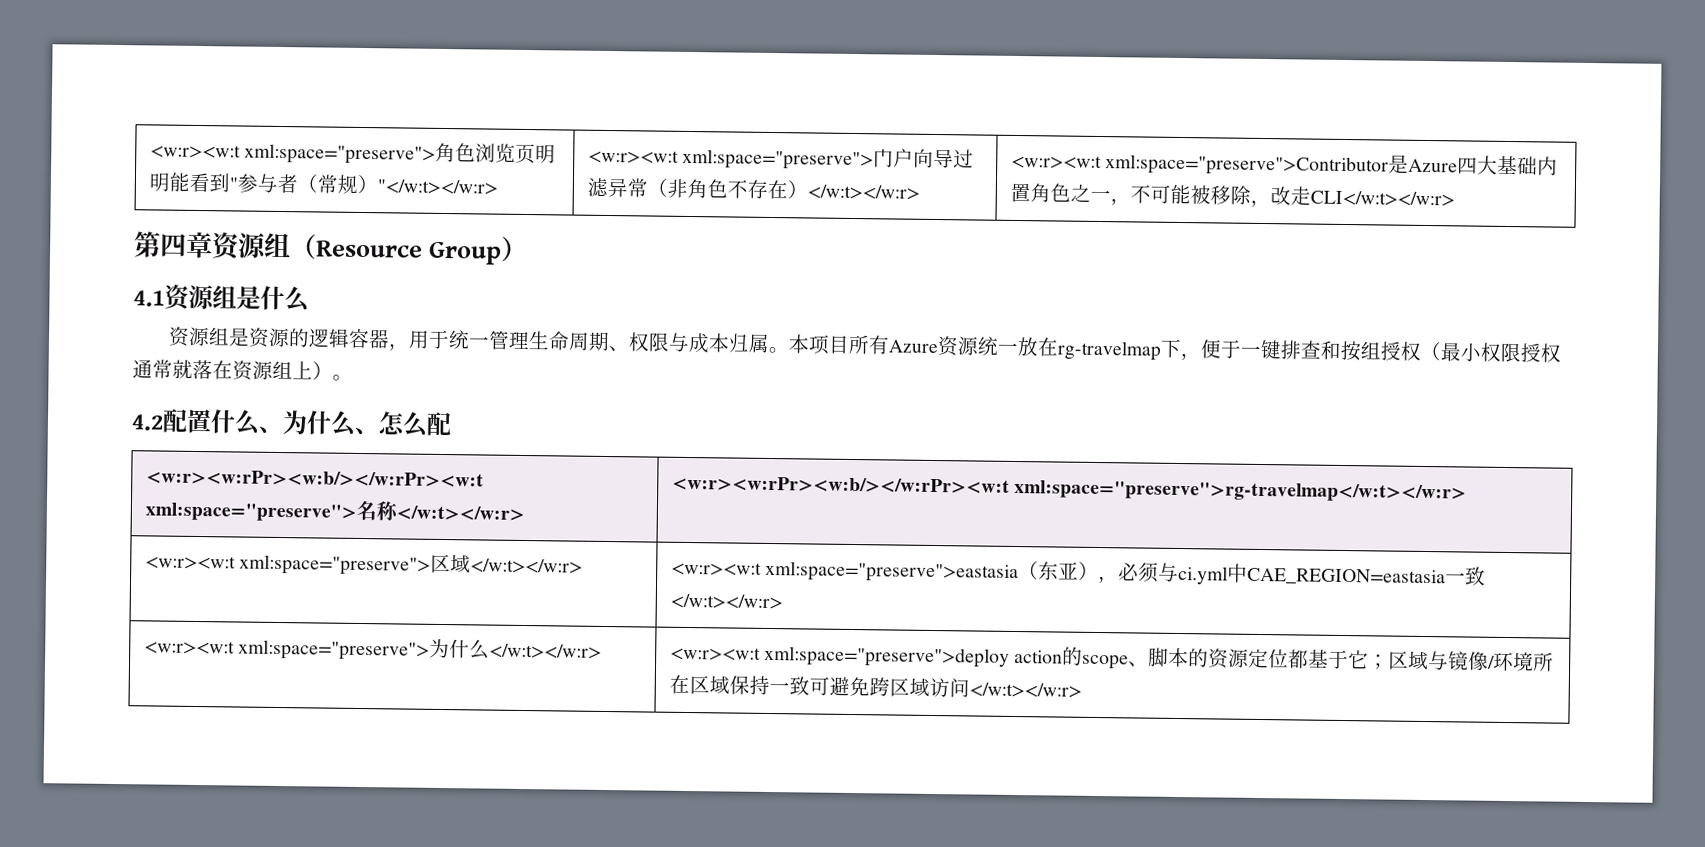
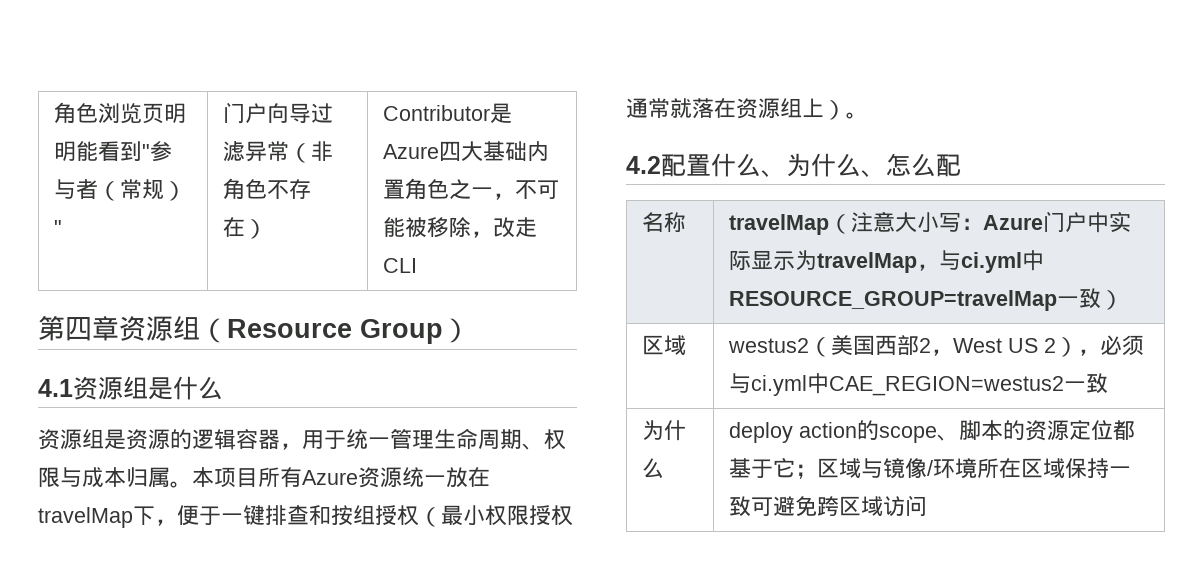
- <w:r><w:t xml:space="preserve">角色浏览页明明能看到"参与者（常规）"</w:t></w:r> | <w:r><w:t xml:space="preserve">门户向导过滤异常（非角色不存在）</w:t></w:r> | <w:r><w:t xml:space="preserve">Contributor是Azure四大基础内置角色之一，不可能被移除，改走CLI</w:t></w:r>
+ 角色浏览页明明能看到"参与者（常规）" | 门户向导过滤异常（非角色不存在） | Contributor是Azure四大基础内置角色之一，不可能被移除，改走CLI
- 本项目所有Azure资源统一放在rg-travelmap下，便于一键排查和按组授权（最小权限授权通常就落在资源组上）。
+ 本项目所有Azure资源统一放在travelMap下，便于一键排查和按组授权（最小权限授权通常就落在资源组上）。
- <w:r><w:rPr><w:b/></w:rPr><w:t xml:space="preserve">名称</w:t></w:r> | <w:r><w:rPr><w:b/></w:rPr><w:t xml:space="preserve">rg-travelmap</w:t></w:r>
- <w:r><w:t xml:space="preserve">区域</w:t></w:r> | <w:r><w:t xml:space="preserve">eastasia（东亚），必须与ci.yml中CAE_REGION=eastasia一致</w:t></w:r>
- <w:r><w:t xml:space="preserve">为什么</w:t></w:r> | <w:r><w:t xml:space="preserve">deploy action的scope、脚本的资源定位都基于它；区域与镜像/环境所在区域保持一致可避免跨区域访问</w:t></w:r>
+ 名称 | travelMap（注意大小写：Azure门户中实际显示为travelMap，与ci.yml中RESOURCE_GROUP=travelMap一致）
+ 区域 | westus2（美国西部2，West US 2），必须与ci.yml中CAE_REGION=westus2一致
+ 为什么 | deploy action的scope、脚本的资源定位都基于它；区域与镜像/环境所在区域保持一致可避免跨区域访问

